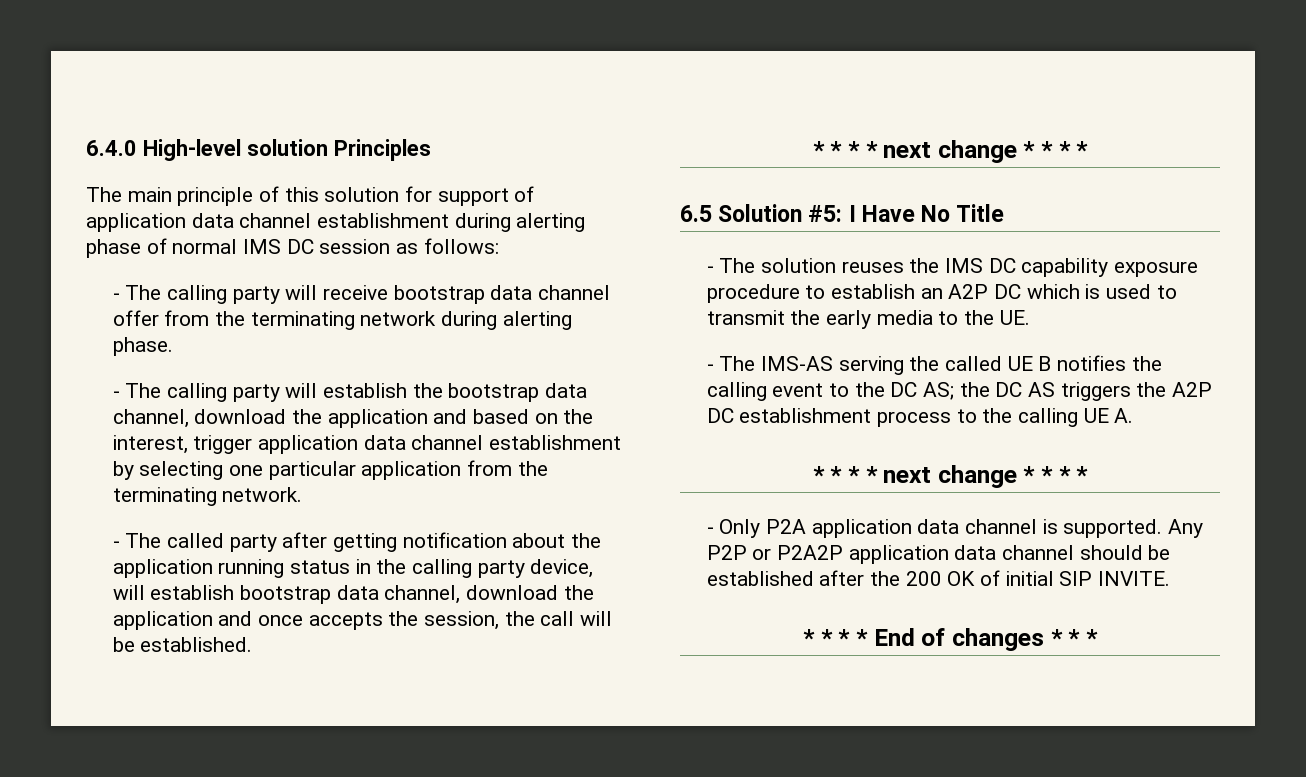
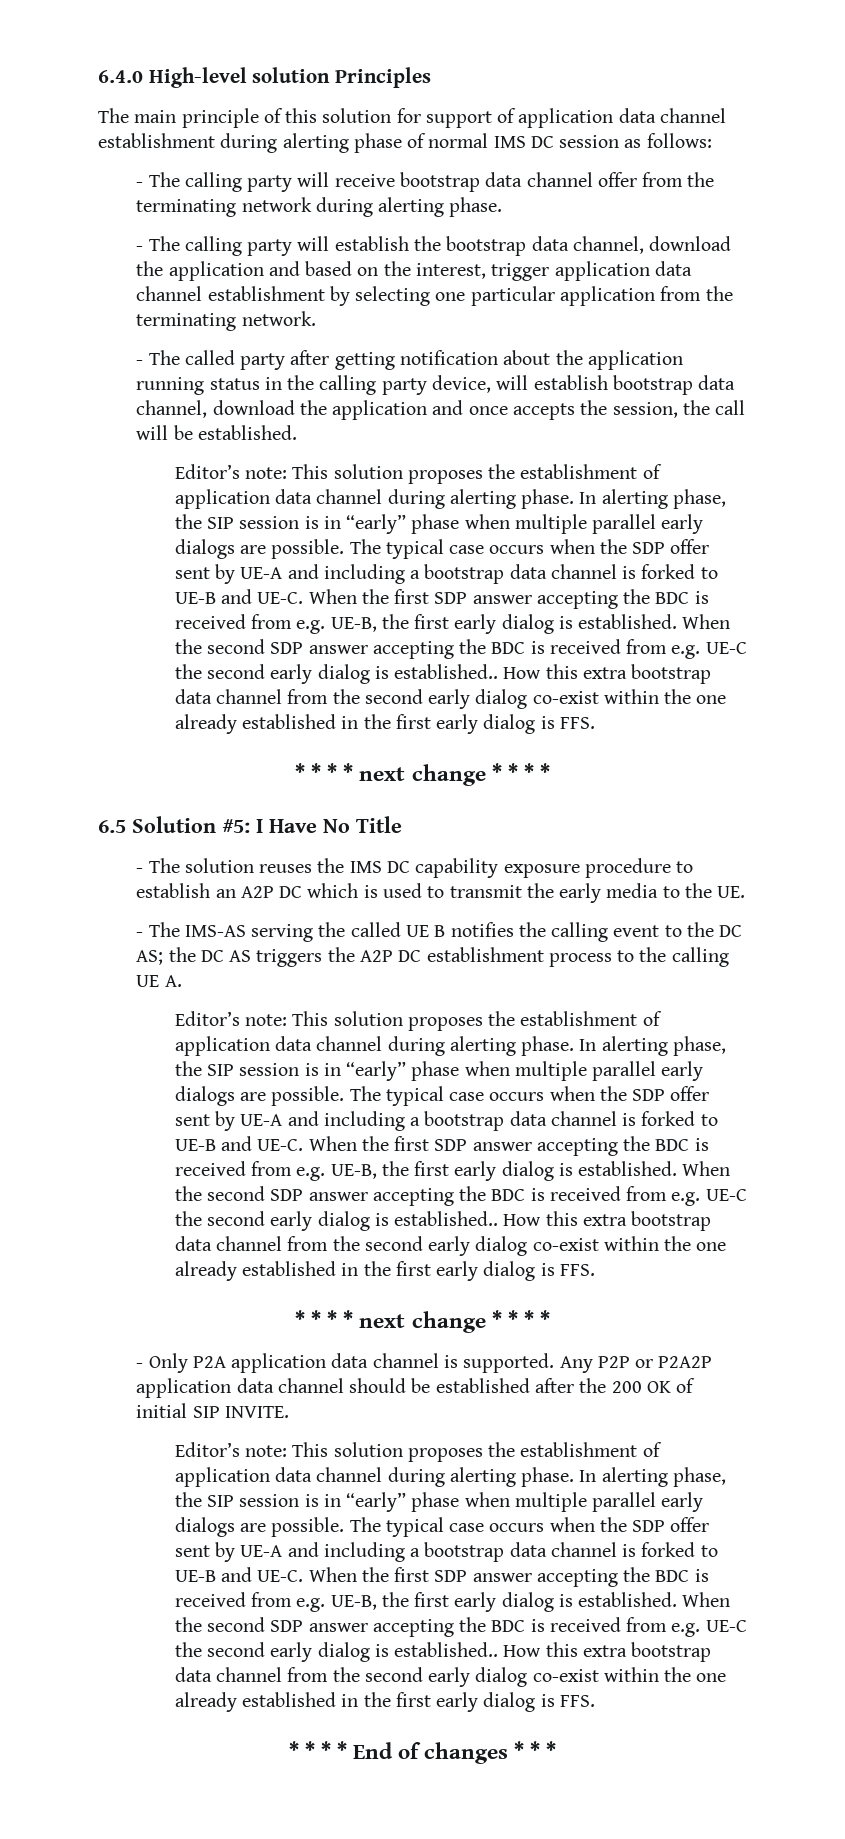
  - The called party after getting notification about the application running status in the calling party device, will establish bootstrap data channel, download the application and once accepts the session, the call will be established.
+ Editor’s note: This solution proposes the establishment of application data channel during alerting phase. In alerting phase, the SIP session is in “early” phase when multiple parallel early dialogs are possible. The typical case occurs when the SDP offer sent by UE-A and including a bootstrap data channel is forked to UE-B and UE-C. When the first SDP answer accepting the BDC is received from e.g. UE-B, the first early dialog is established. When the second SDP answer accepting the BDC is received from e.g. UE-C the second early dialog is established.. How this extra bootstrap data channel from the second early dialog co-exist within the one already established in the first early dialog is FFS.
  - The IMS-AS serving the called UE B notifies the calling event to the DC AS; the DC AS triggers the A2P DC establishment process to the calling UE A.
+ Editor’s note: This solution proposes the establishment of application data channel during alerting phase. In alerting phase, the SIP session is in “early” phase when multiple parallel early dialogs are possible. The typical case occurs when the SDP offer sent by UE-A and including a bootstrap data channel is forked to UE-B and UE-C. When the first SDP answer accepting the BDC is received from e.g. UE-B, the first early dialog is established. When the second SDP answer accepting the BDC is received from e.g. UE-C the second early dialog is established.. How this extra bootstrap data channel from the second early dialog co-exist within the one already established in the first early dialog is FFS.
  Any P2P or P2A2P application data channel should be established after the 200 OK of initial SIP INVITE.
+ Editor’s note: This solution proposes the establishment of application data channel during alerting phase. In alerting phase, the SIP session is in “early” phase when multiple parallel early dialogs are possible. The typical case occurs when the SDP offer sent by UE-A and including a bootstrap data channel is forked to UE-B and UE-C. When the first SDP answer accepting the BDC is received from e.g. UE-B, the first early dialog is established. When the second SDP answer accepting the BDC is received from e.g. UE-C the second early dialog is established.. How this extra bootstrap data channel from the second early dialog co-exist within the one already established in the first early dialog is FFS.

